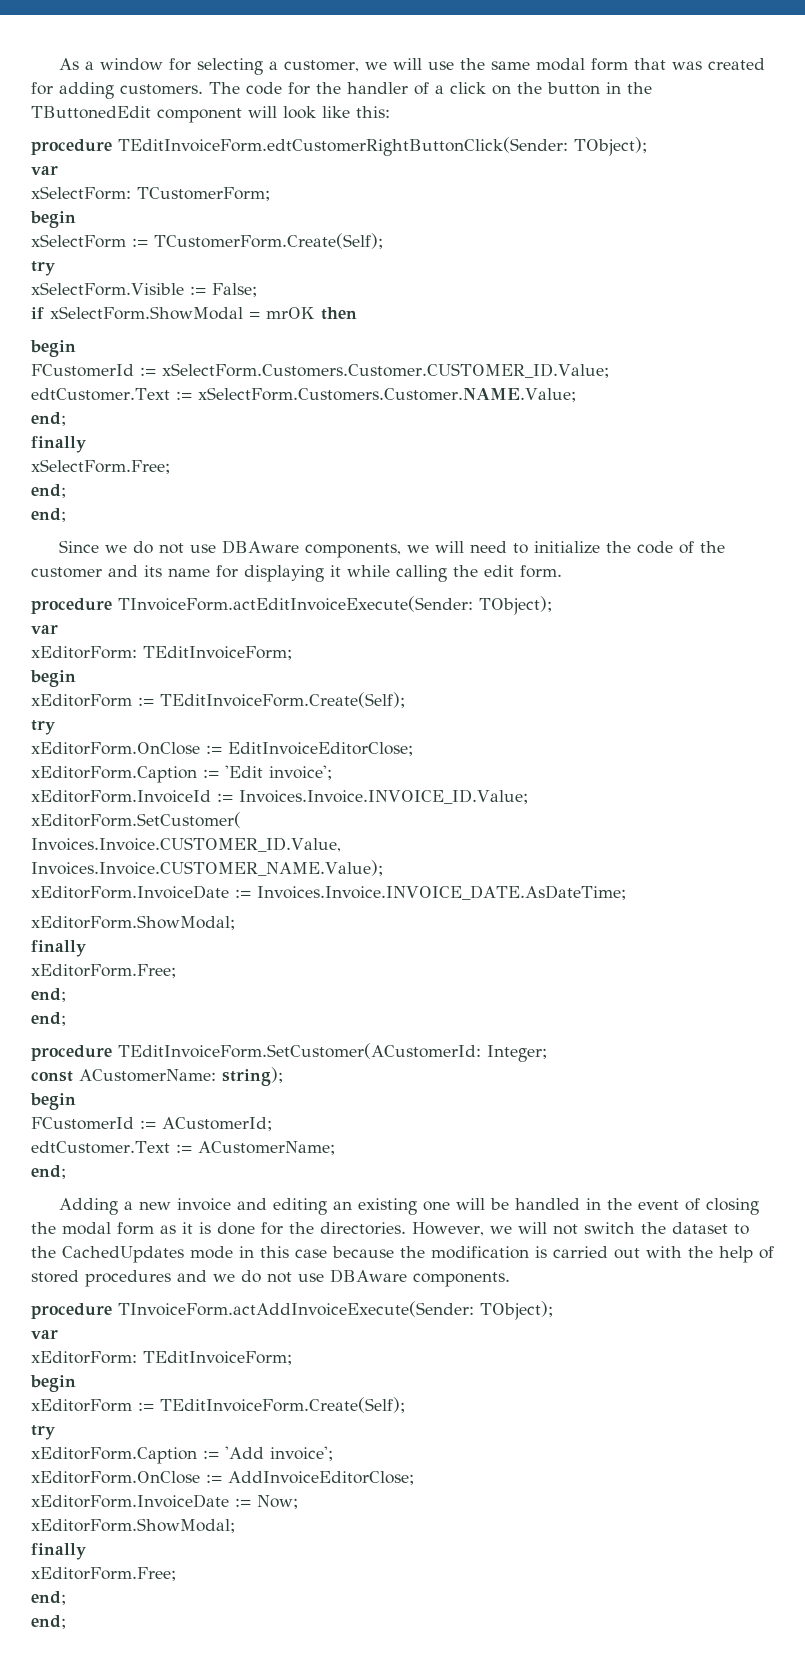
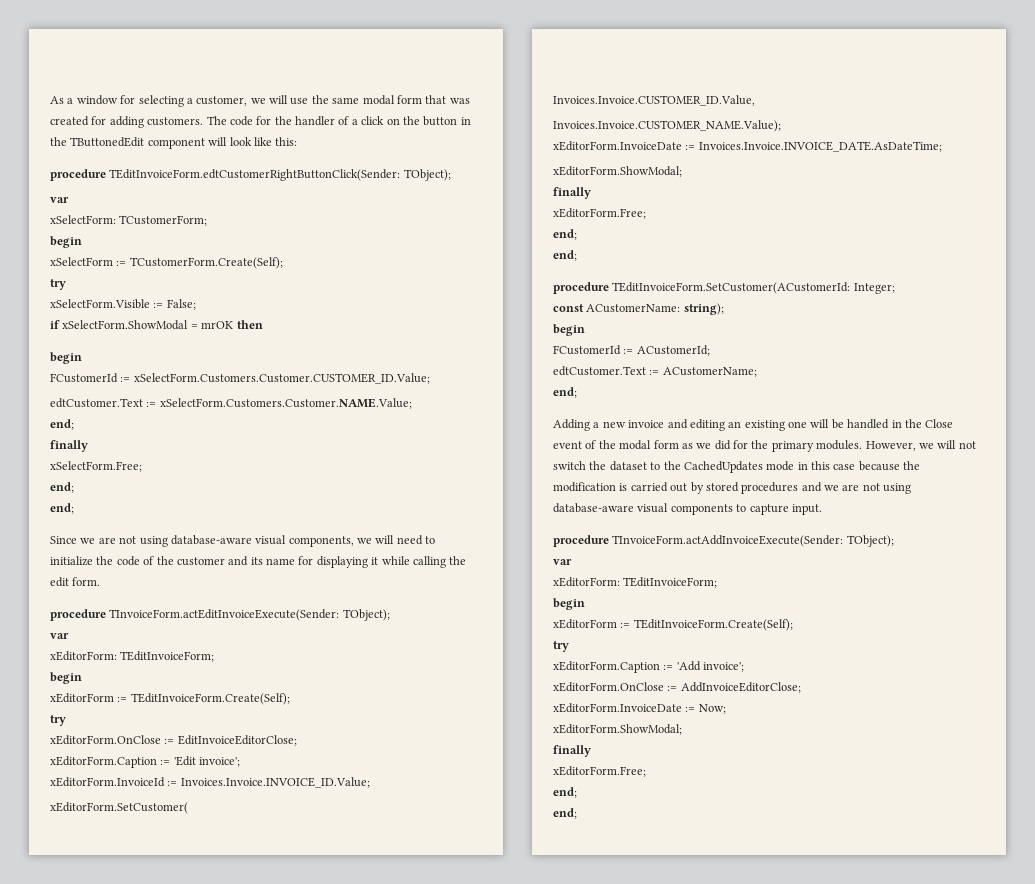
- Since we do not use DBAware components, we will need to initialize the code of the customer and its name for displaying it while calling the edit form.
+ Since we are not using database-aware visual components, we will need to initialize the code of the customer and its name for displaying it while calling the edit form.
- Adding a new invoice and editing an existing one will be handled in the event of closing the modal form as it is done for the directories.
+ Adding a new invoice and editing an existing one will be handled in the Close event of the modal form as we did for the primary modules.
- However, we will not switch the dataset to the CachedUpdates mode in this case because the modification is carried out with the help of stored procedures and we do not use DBAware components.
+ However, we will not switch the dataset to the CachedUpdates mode in this case because the modification is carried out by stored procedures and we are not using database-aware visual components to capture input.

